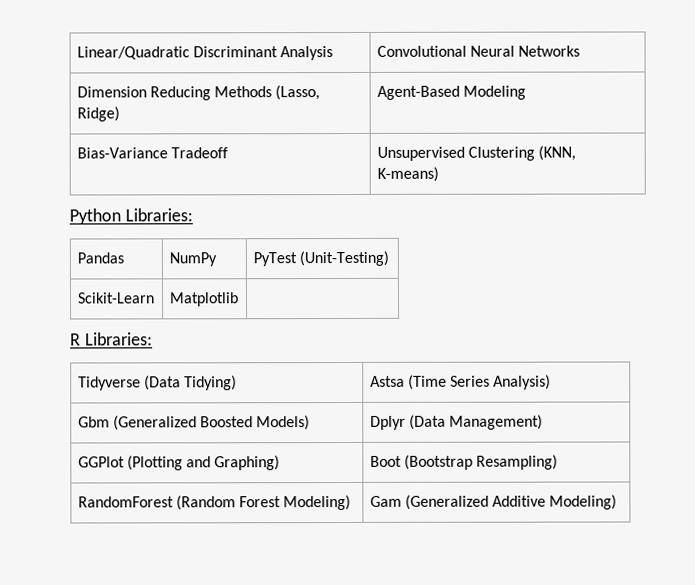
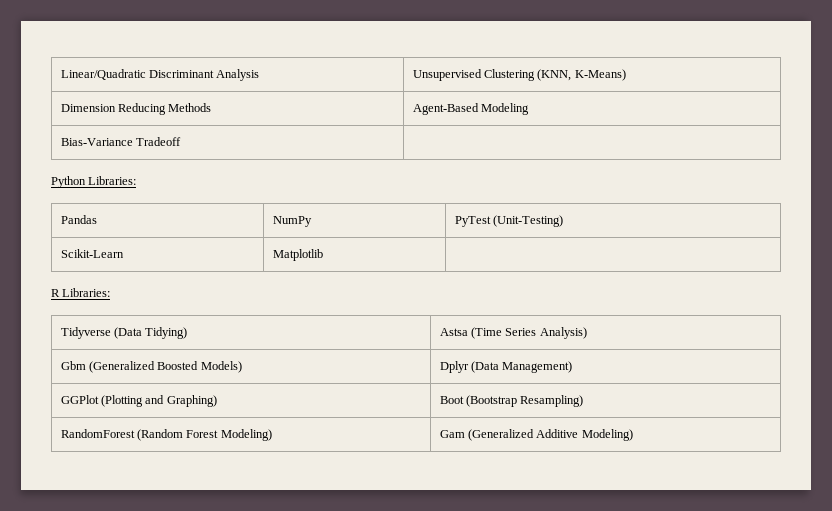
- Linear/Quadratic Discriminant Analysis | Convolutional Neural Networks
+ Linear/Quadratic Discriminant Analysis | Unsupervised Clustering (KNN, K-Means)
- Dimension Reducing Methods (Lasso, Ridge) | Agent-Based Modeling
+ Dimension Reducing Methods | Agent-Based Modeling
- Bias-Variance Tradeoff | Unsupervised Clustering (KNN, K-means)
+ Bias-Variance Tradeoff |

